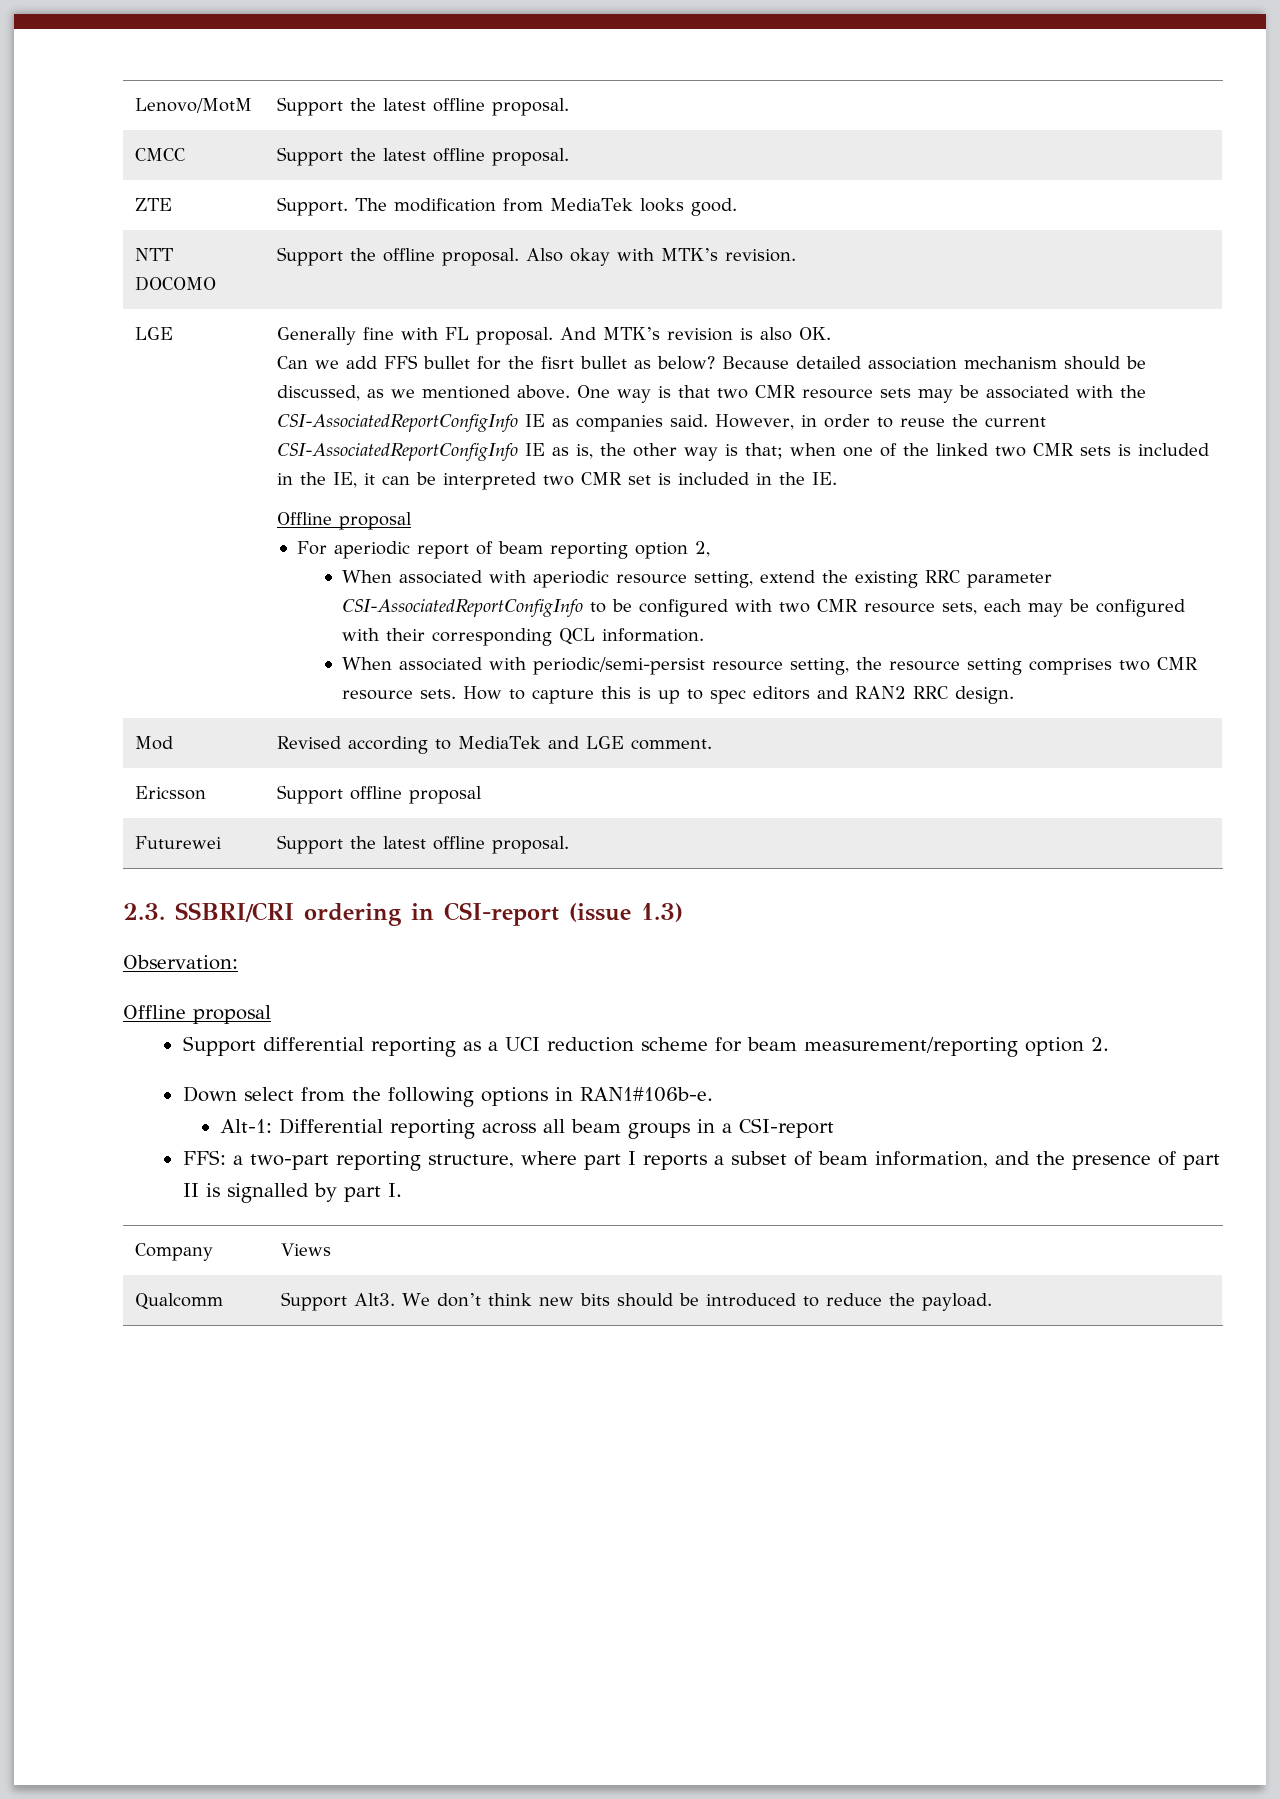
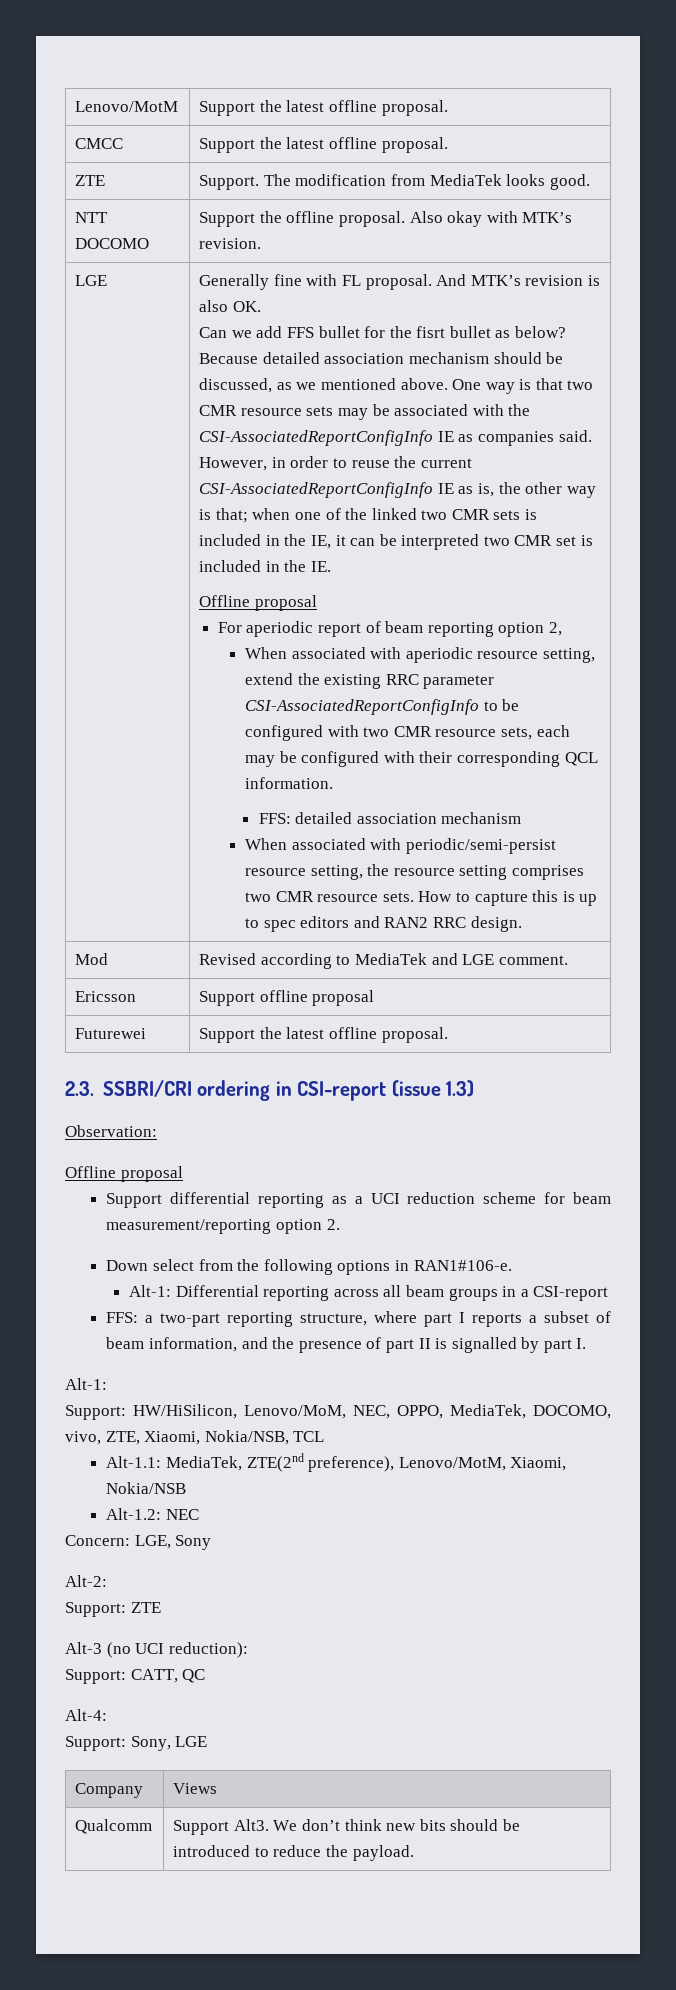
+ FFS: detailed association mechanism
- Down select from the following options in RAN1#106b-e.
+ Down select from the following options in RAN1#106-e.
  FFS: a two-part reporting structure, where part I reports a subset of beam information, and the presence of part II is signalled by part I.
+ Alt-1:
+ Support: HW/HiSilicon, Lenovo/MoM, NEC, OPPO, MediaTek, DOCOMO, vivo, ZTE, Xiaomi, Nokia/NSB, TCL
+ Alt-1.1: MediaTek, ZTE(2nd preference), Lenovo/MotM, Xiaomi, Nokia/NSB
+ Alt-1.2: NEC
+ Concern: LGE, Sony
+ Alt-2:
+ Support: ZTE
+ Alt-3 (no UCI reduction):
+ Support: CATT, QC
+ Alt-4:
+ Support: Sony, LGE

